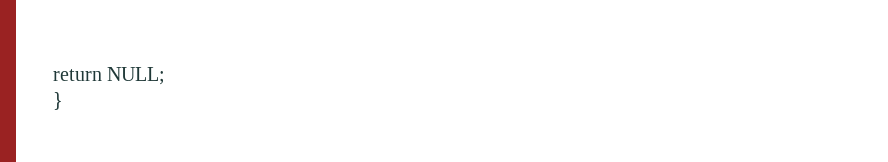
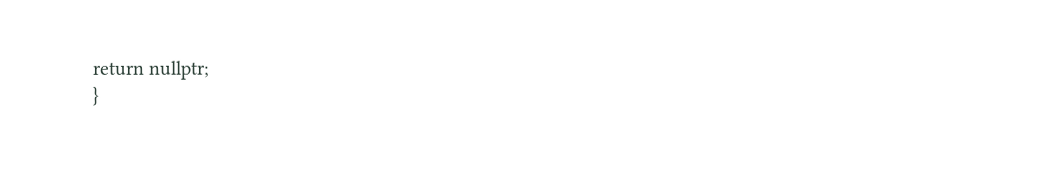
- return NULL;
+ return nullptr;

